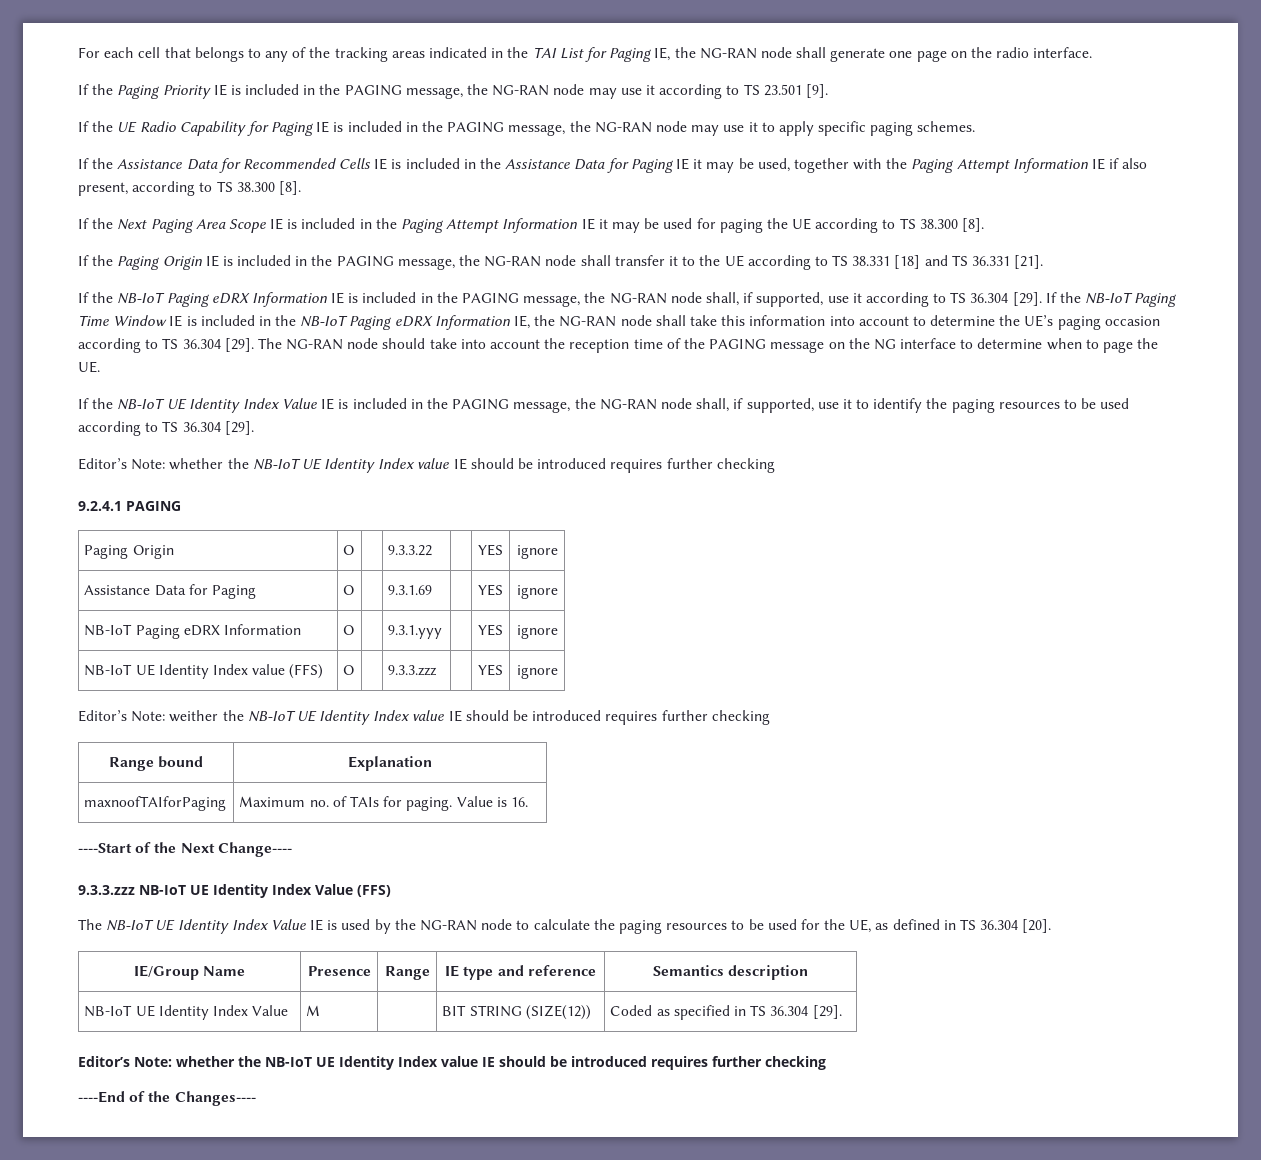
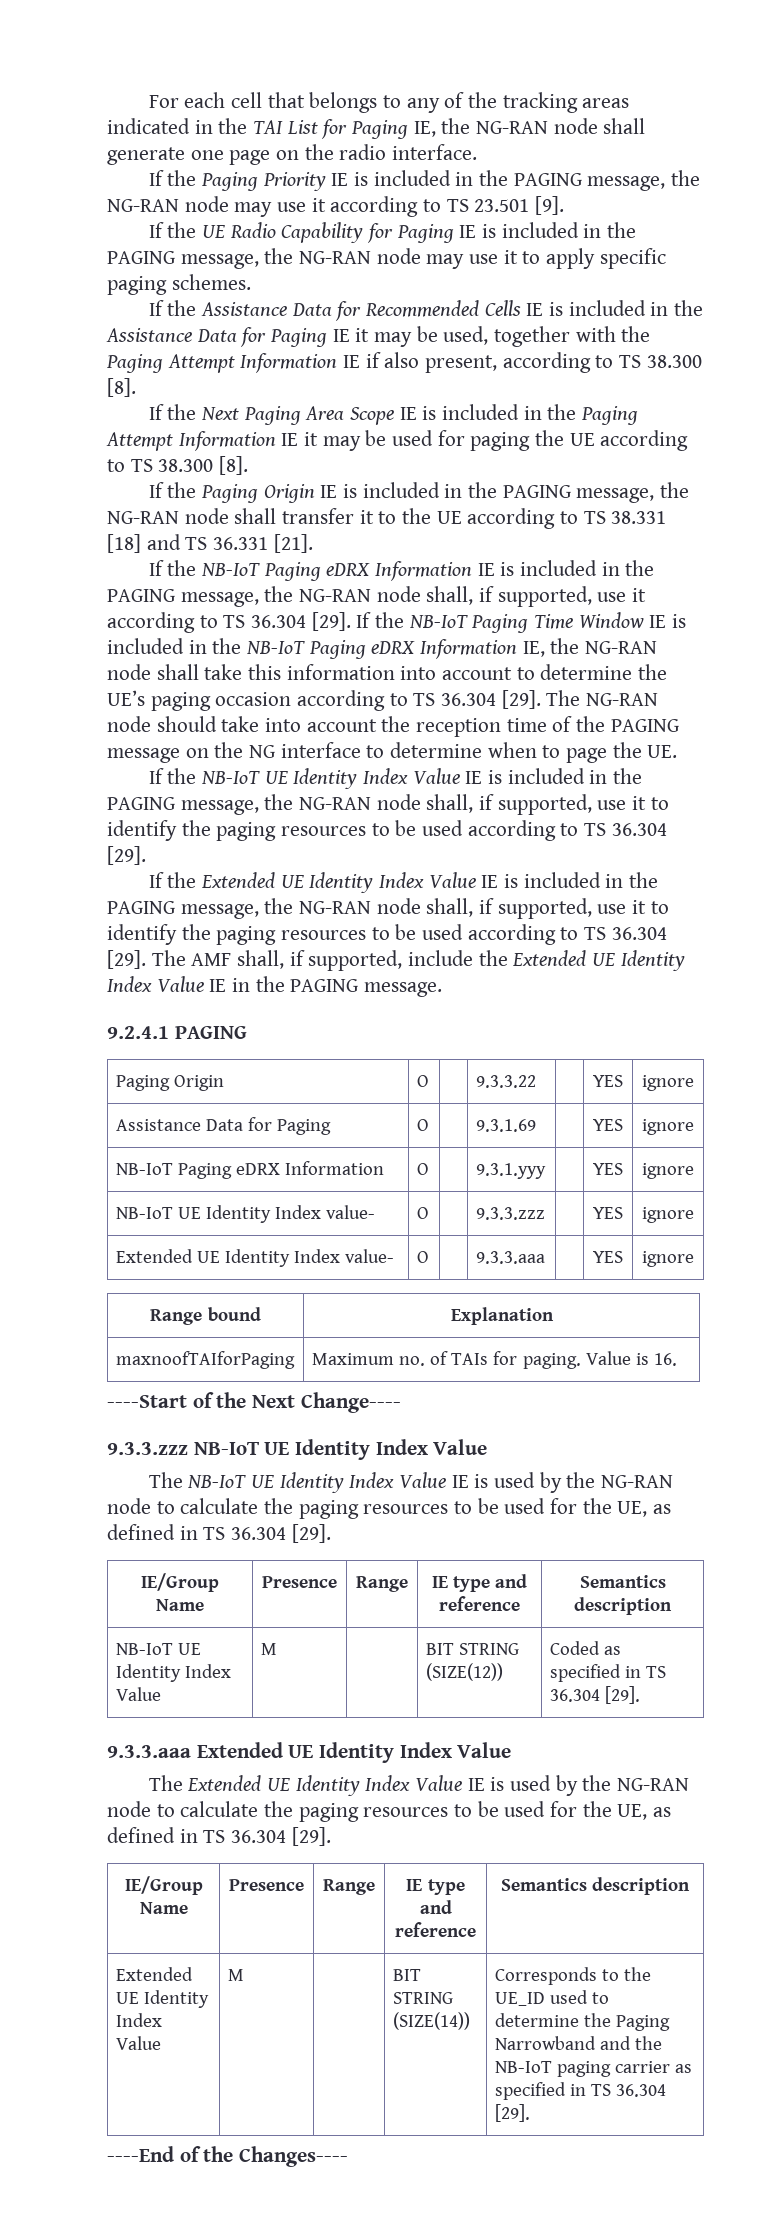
  If the NB-IoT UE Identity Index Value IE is included in the PAGING message, the NG-RAN node shall, if supported, use it to identify the paging resources to be used according to TS 36.304 [29].
- Editor’s Note: whether the NB-IoT UE Identity Index value IE should be introduced requires further checking
+ If the Extended UE Identity Index Value IE is included in the PAGING message, the NG-RAN node shall, if supported, use it to identify the paging resources to be used according to TS 36.304 [29]. The AMF shall, if supported, include the Extended UE Identity Index Value IE in the PAGING message.
- NB-IoT UE Identity Index value (FFS) | O | | 9.3.3.zzz | | YES | ignore
+ NB-IoT UE Identity Index value- | O | | 9.3.3.zzz | | YES | ignore
- Editor’s Note: weither the NB-IoT UE Identity Index value IE should be introduced requires further checking
+ Extended UE Identity Index value- | O | | 9.3.3.aaa | | YES | ignore
- 9.3.3.zzz NB-IoT UE Identity Index Value (FFS)
+ 9.3.3.zzz NB-IoT UE Identity Index Value
- The NB-IoT UE Identity Index Value IE is used by the NG-RAN node to calculate the paging resources to be used for the UE, as defined in TS 36.304 [20].
+ The NB-IoT UE Identity Index Value IE is used by the NG-RAN node to calculate the paging resources to be used for the UE, as defined in TS 36.304 [29].
  NB-IoT UE Identity Index Value | M | | BIT STRING (SIZE(12)) | Coded as specified in TS 36.304 [29].
- Editor’s Note: whether the NB-IoT UE Identity Index value IE should be introduced requires further checking
+ 9.3.3.aaa Extended UE Identity Index Value
+ The Extended UE Identity Index Value IE is used by the NG-RAN node to calculate the paging resources to be used for the UE, as defined in TS 36.304 [29].
+ IE/Group Name | Presence | Range | IE type and reference | Semantics description
+ Extended UE Identity Index Value | M | | BIT STRING (SIZE(14)) | Corresponds to the UE_ID used to determine the Paging Narrowband and the NB-IoT paging carrier as specified in TS 36.304 [29].

